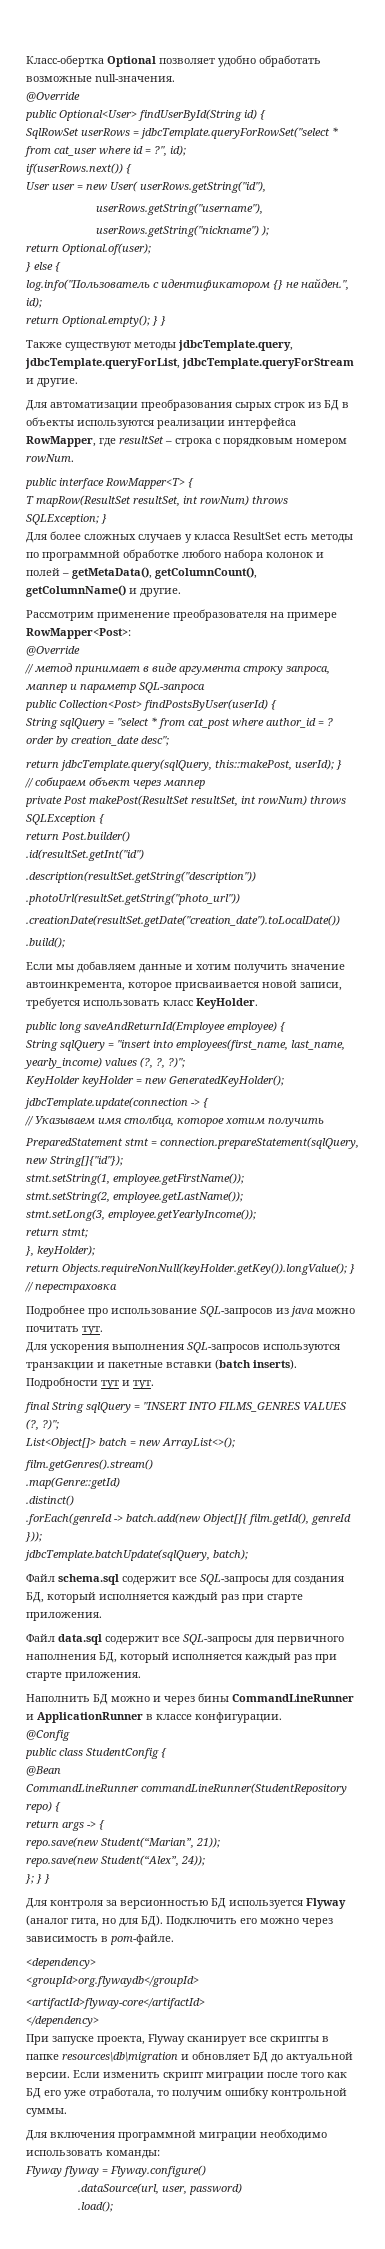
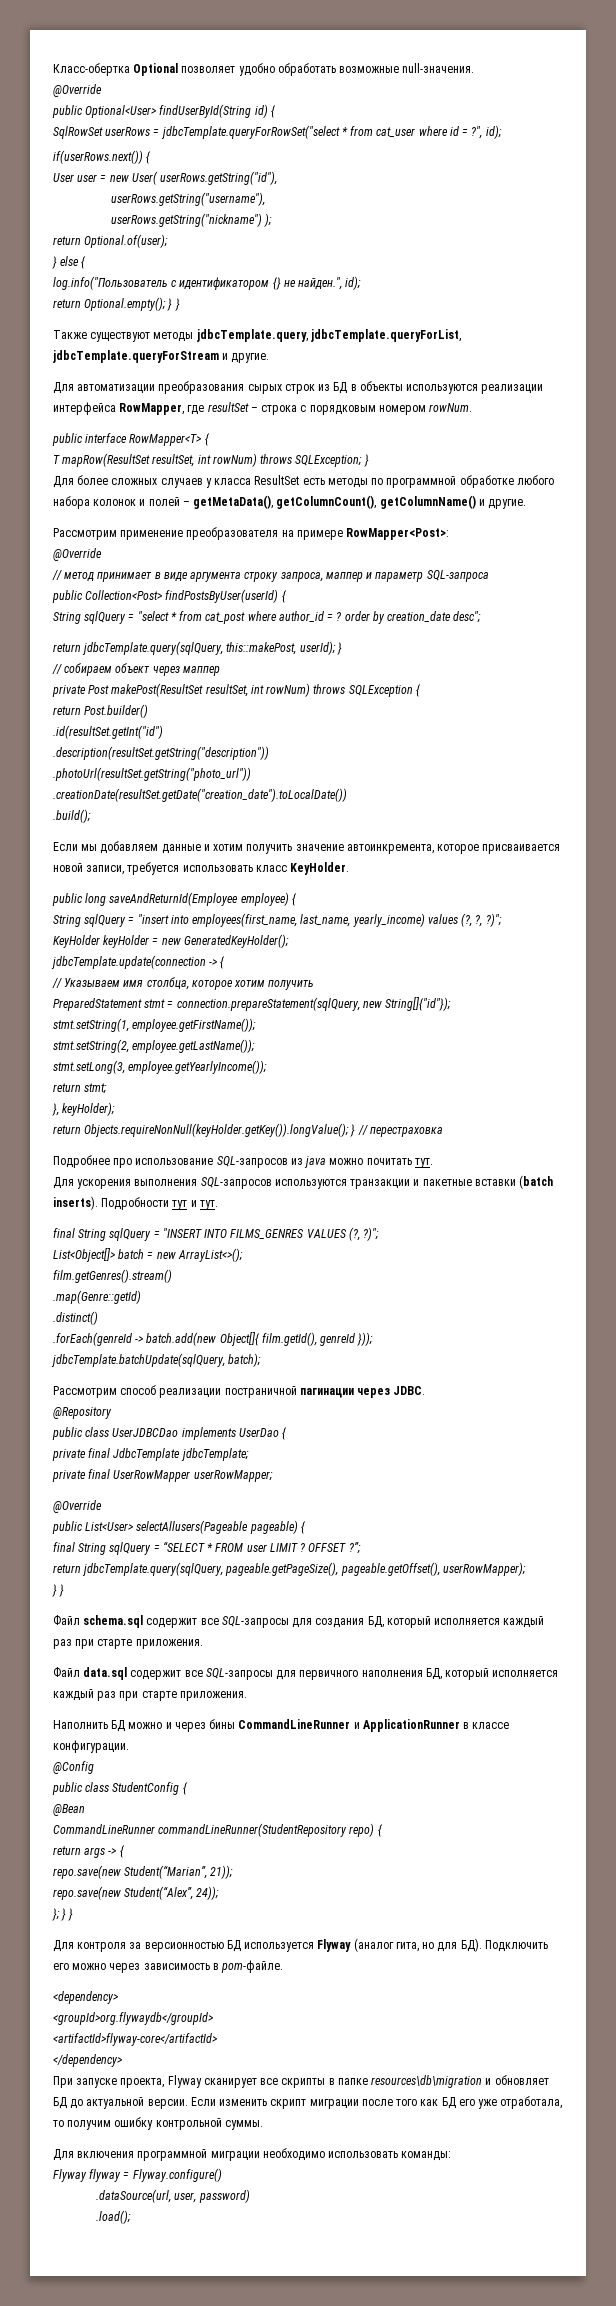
+ Рассмотрим способ реализации постраничной пагинации через JDBC.
+ @Repository
+ public class UserJDBCDao implements UserDao {
+ private final JdbcTemplate jdbcTemplate;
+ private final UserRowMapper userRowMapper;
+ @Override
+ public List<User> selectAllusers(Pageable pageable) {
+ final String sqlQuery = “SELECT * FROM user LIMIT ? OFFSET ?”;
+ return jdbcTemplate.query(sqlQuery, pageable.getPageSize(), pageable.getOffset(), userRowMapper);
+ } }

